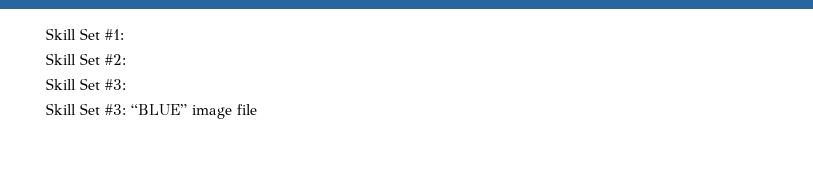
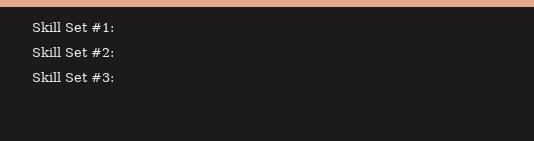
- Skill Set #3: “BLUE” image file

